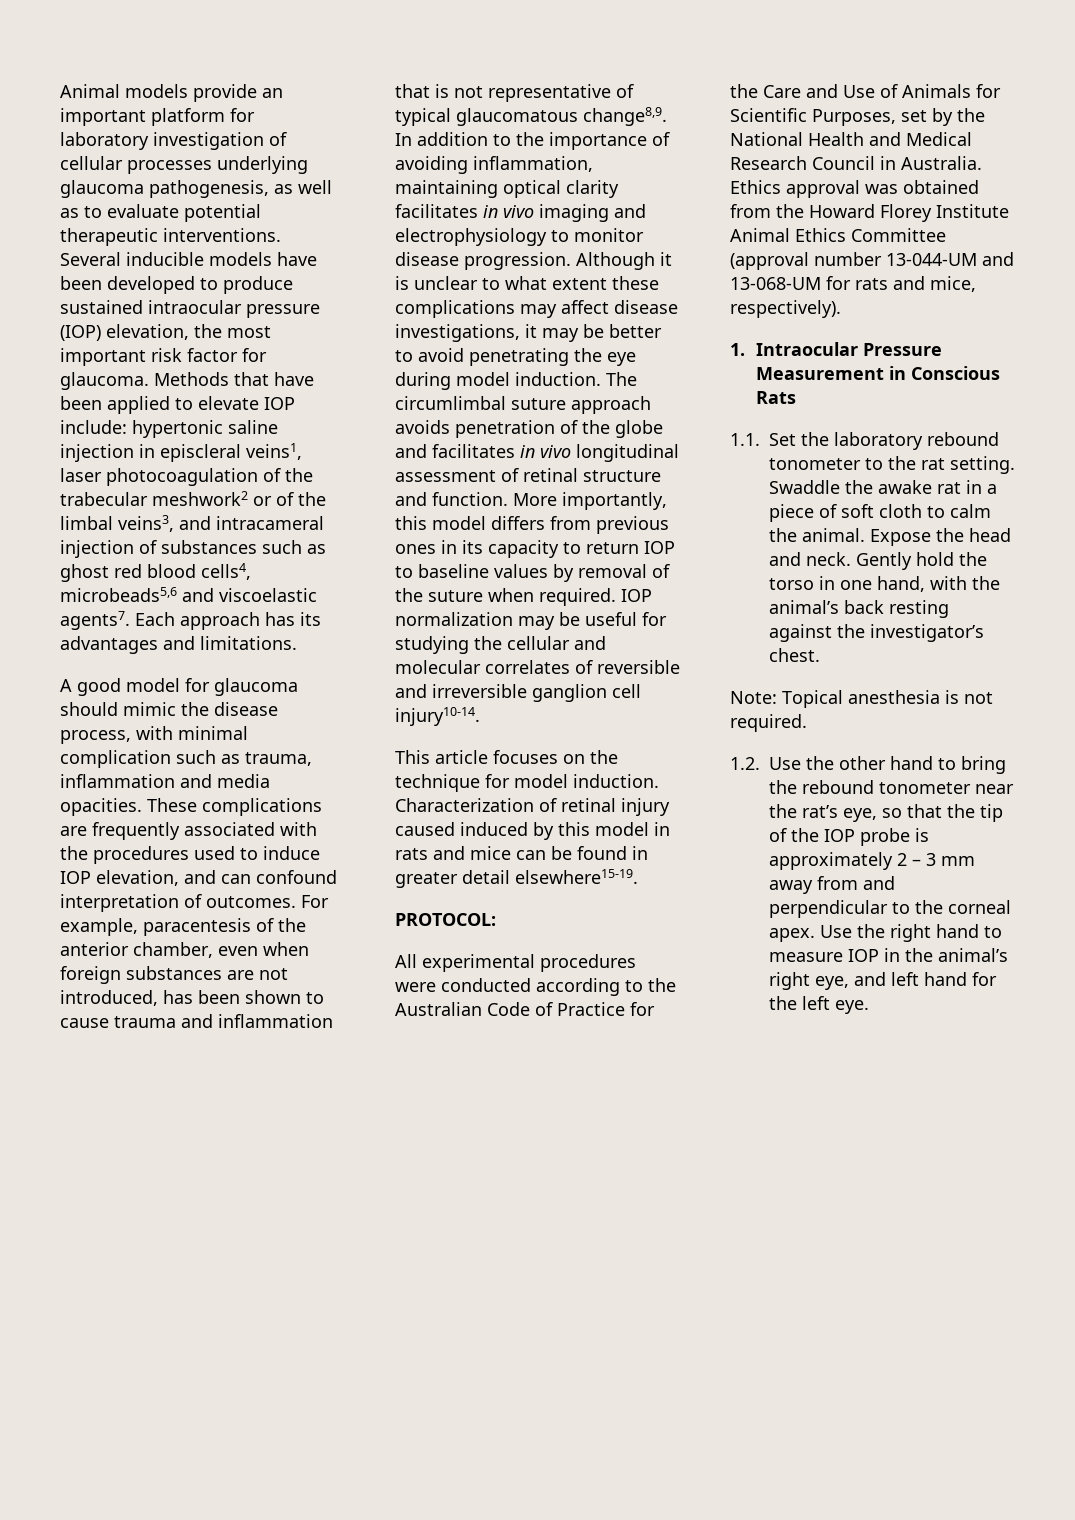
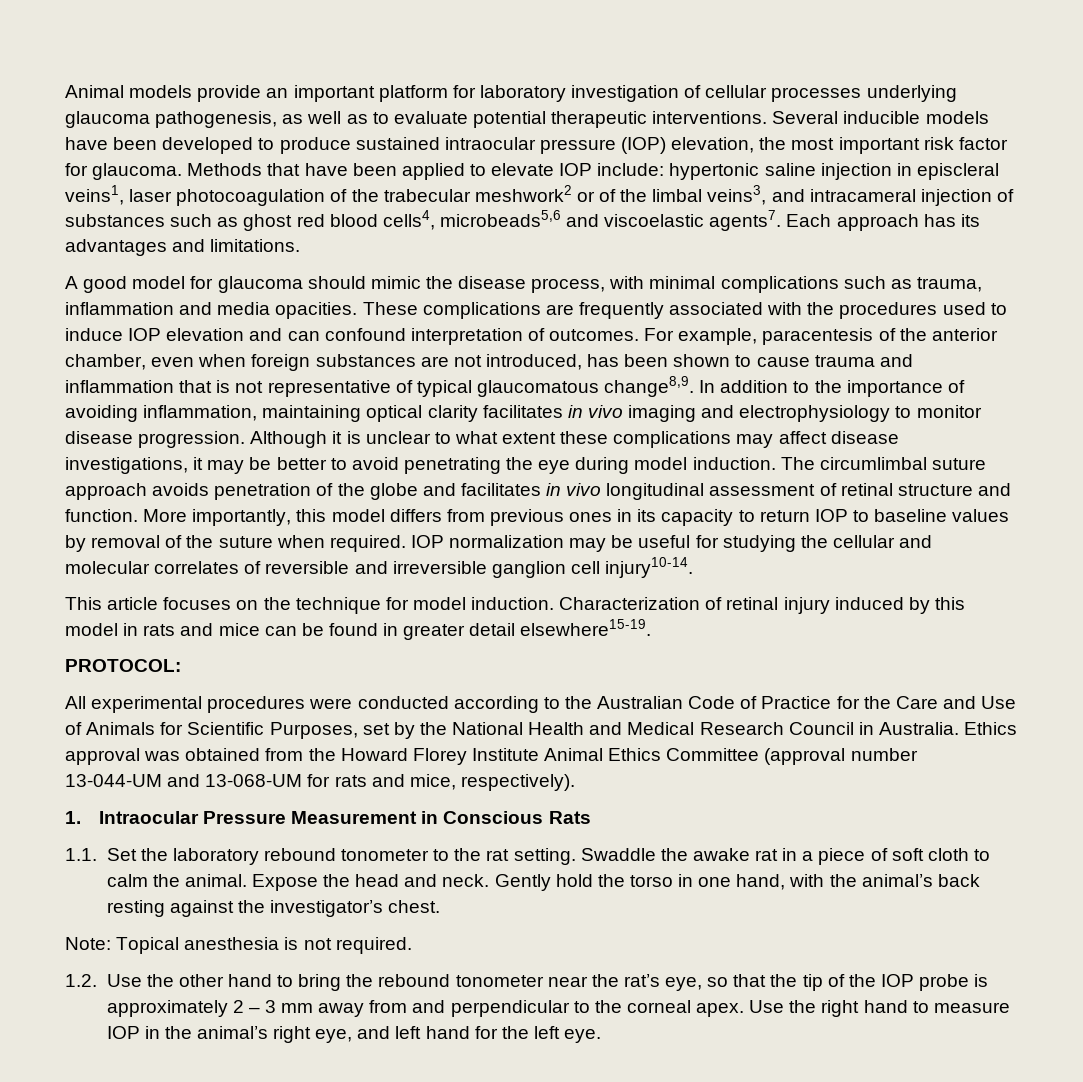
- A good model for glaucoma should mimic the disease process, with minimal complication such as trauma, inflammation and media opacities.
+ A good model for glaucoma should mimic the disease process, with minimal complications such as trauma, inflammation and media opacities.
- These complications are frequently associated with the procedures used to induce IOP elevation, and can confound interpretation of outcomes.
+ These complications are frequently associated with the procedures used to induce IOP elevation and can confound interpretation of outcomes.
- Characterization of retinal injury caused induced by this model in rats and mice can be found in greater detail elsewhere15-19.
+ Characterization of retinal injury induced by this model in rats and mice can be found in greater detail elsewhere15-19.

